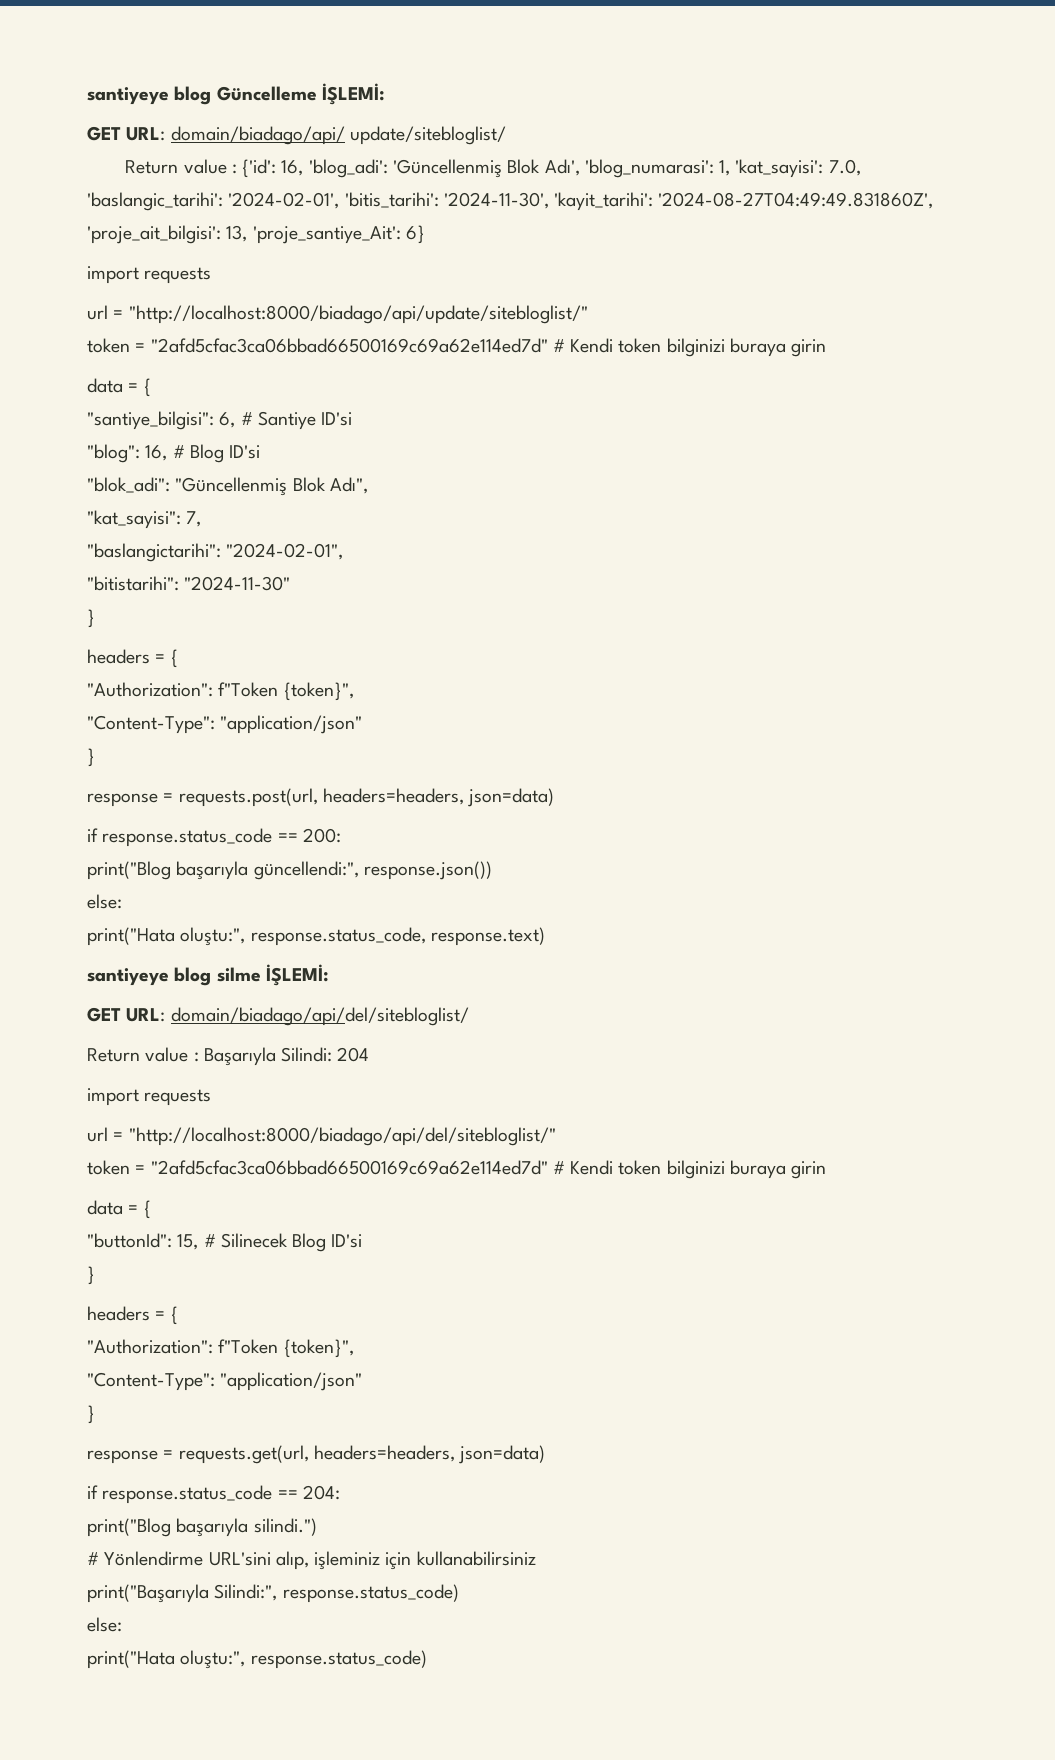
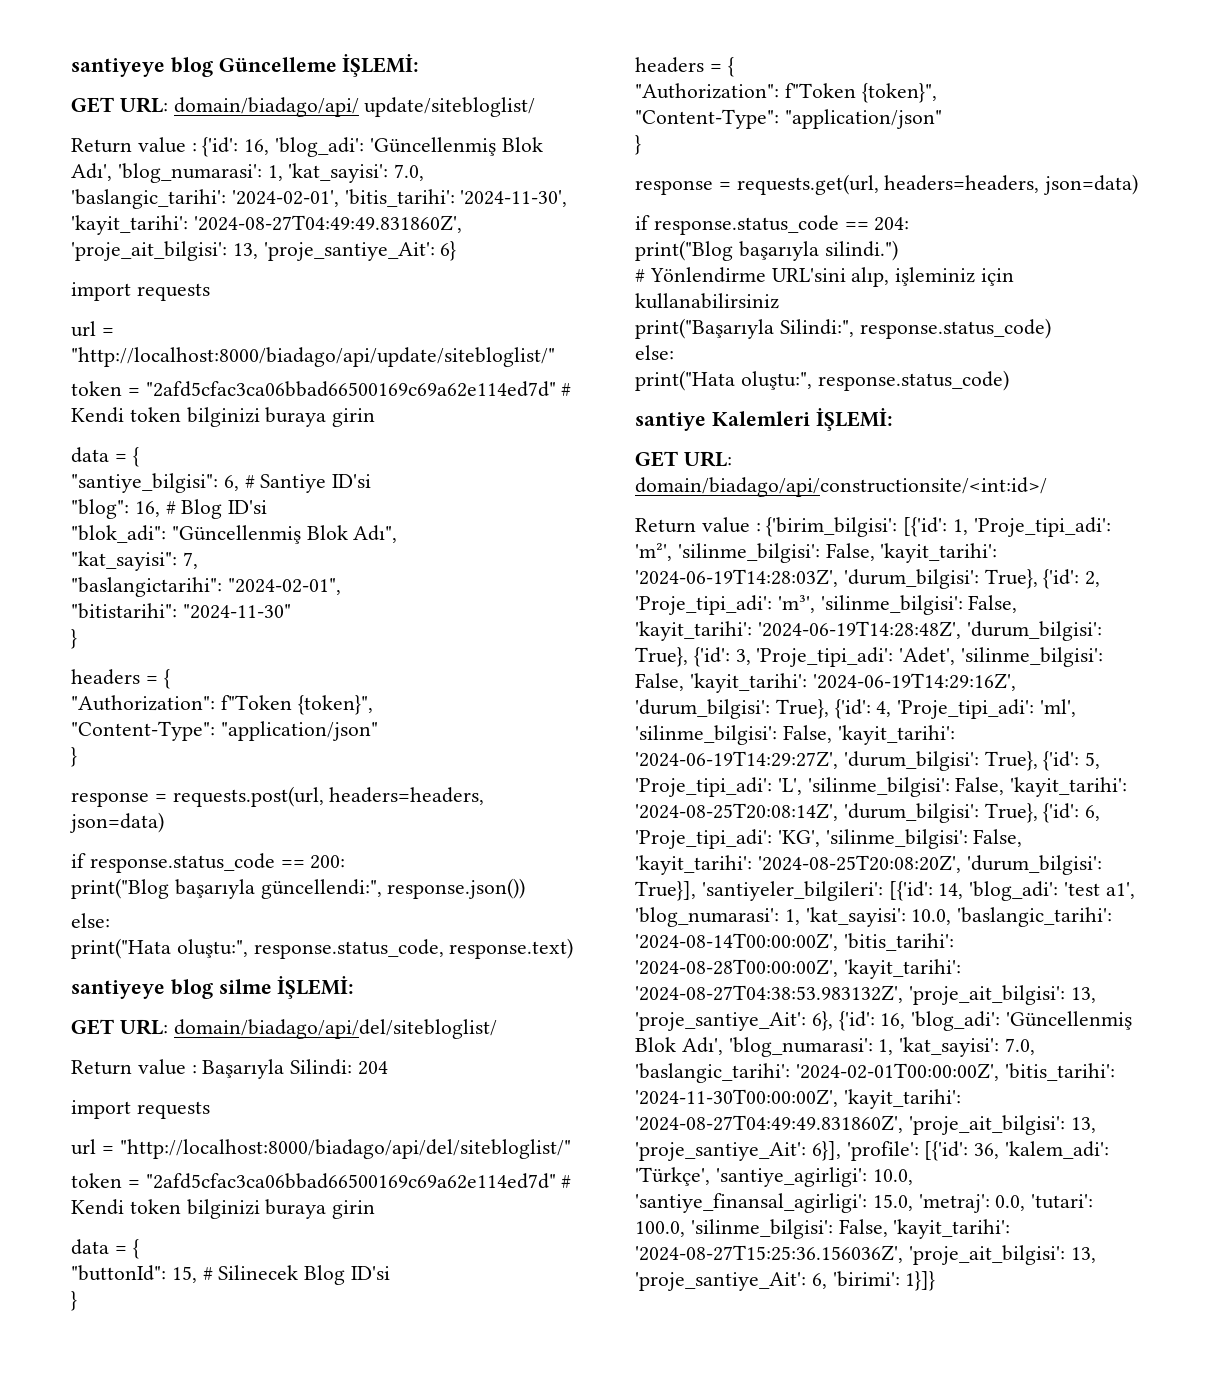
+ santiye Kalemleri İŞLEMİ:
+ GET URL: domain/biadago/api/constructionsite/<int:id>/
+ Return value : {'birim_bilgisi': [{'id': 1, 'Proje_tipi_adi': 'm²', 'silinme_bilgisi': False, 'kayit_tarihi': '2024-06-19T14:28:03Z', 'durum_bilgisi': True}, {'id': 2, 'Proje_tipi_adi': 'm³', 'silinme_bilgisi': False, 'kayit_tarihi': '2024-06-19T14:28:48Z', 'durum_bilgisi': True}, {'id': 3, 'Proje_tipi_adi': 'Adet', 'silinme_bilgisi': False, 'kayit_tarihi': '2024-06-19T14:29:16Z', 'durum_bilgisi': True}, {'id': 4, 'Proje_tipi_adi': 'ml', 'silinme_bilgisi': False, 'kayit_tarihi': '2024-06-19T14:29:27Z', 'durum_bilgisi': True}, {'id': 5, 'Proje_tipi_adi': 'L', 'silinme_bilgisi': False, 'kayit_tarihi': '2024-08-25T20:08:14Z', 'durum_bilgisi': True}, {'id': 6, 'Proje_tipi_adi': 'KG', 'silinme_bilgisi': False, 'kayit_tarihi': '2024-08-25T20:08:20Z', 'durum_bilgisi': True}], 'santiyeler_bilgileri': [{'id': 14, 'blog_adi': 'test a1', 'blog_numarasi': 1, 'kat_sayisi': 10.0, 'baslangic_tarihi': '2024-08-14T00:00:00Z', 'bitis_tarihi': '2024-08-28T00:00:00Z', 'kayit_tarihi': '2024-08-27T04:38:53.983132Z', 'proje_ait_bilgisi': 13, 'proje_santiye_Ait': 6}, {'id': 16, 'blog_adi': 'Güncellenmiş Blok Adı', 'blog_numarasi': 1, 'kat_sayisi': 7.0, 'baslangic_tarihi': '2024-02-01T00:00:00Z', 'bitis_tarihi': '2024-11-30T00:00:00Z', 'kayit_tarihi': '2024-08-27T04:49:49.831860Z', 'proje_ait_bilgisi': 13, 'proje_santiye_Ait': 6}], 'profile': [{'id': 36, 'kalem_adi': 'Türkçe', 'santiye_agirligi': 10.0, 'santiye_finansal_agirligi': 15.0, 'metraj': 0.0, 'tutari': 100.0, 'silinme_bilgisi': False, 'kayit_tarihi': '2024-08-27T15:25:36.156036Z', 'proje_ait_bilgisi': 13, 'proje_santiye_Ait': 6, 'birimi': 1}]}

